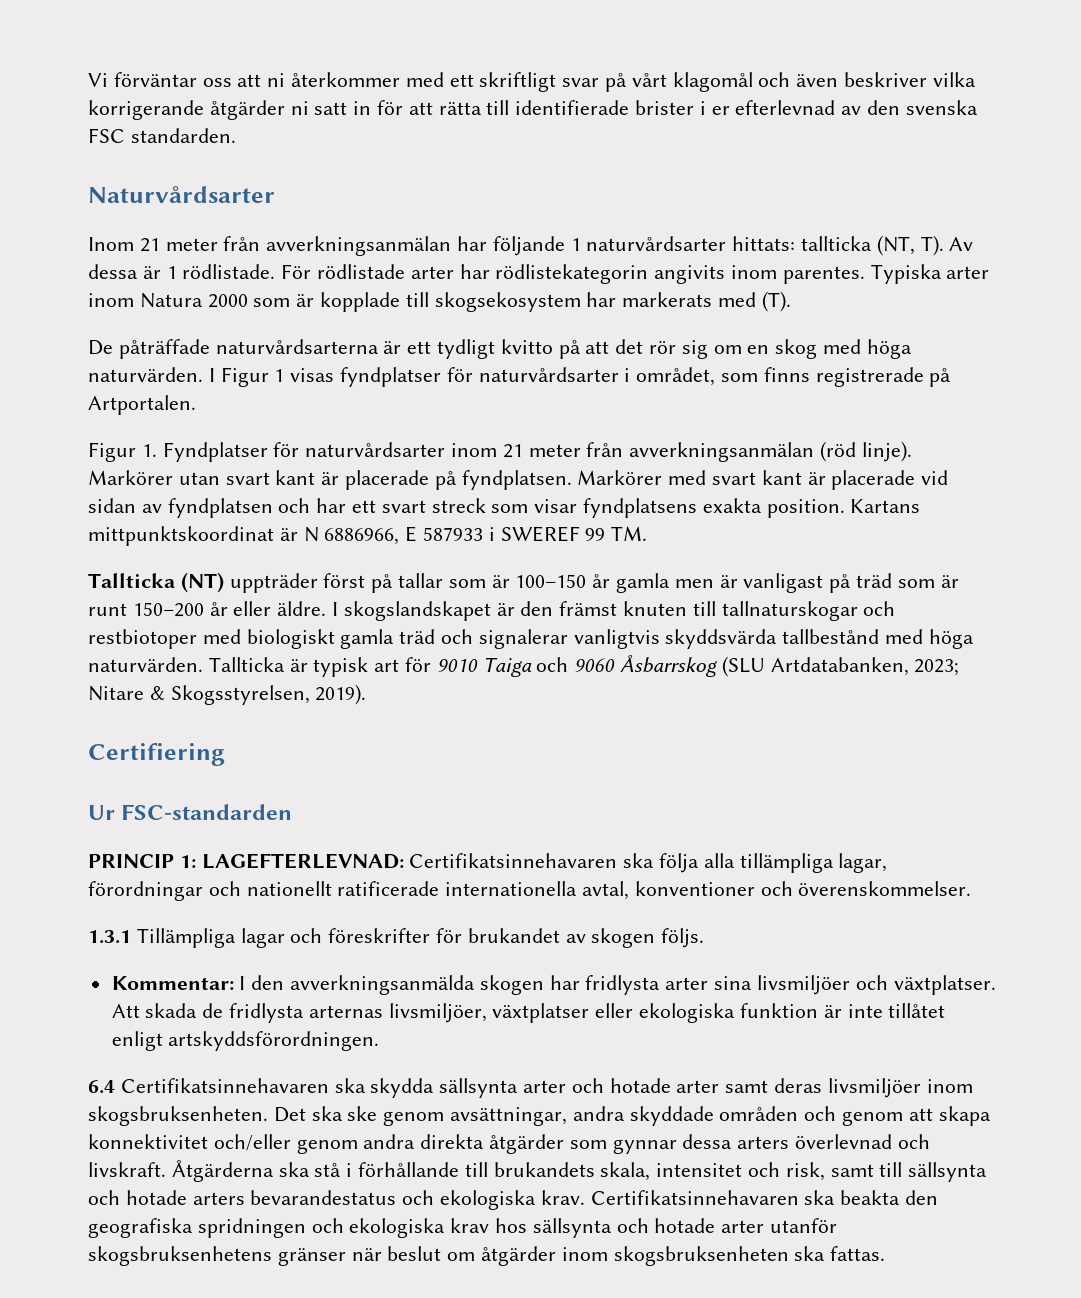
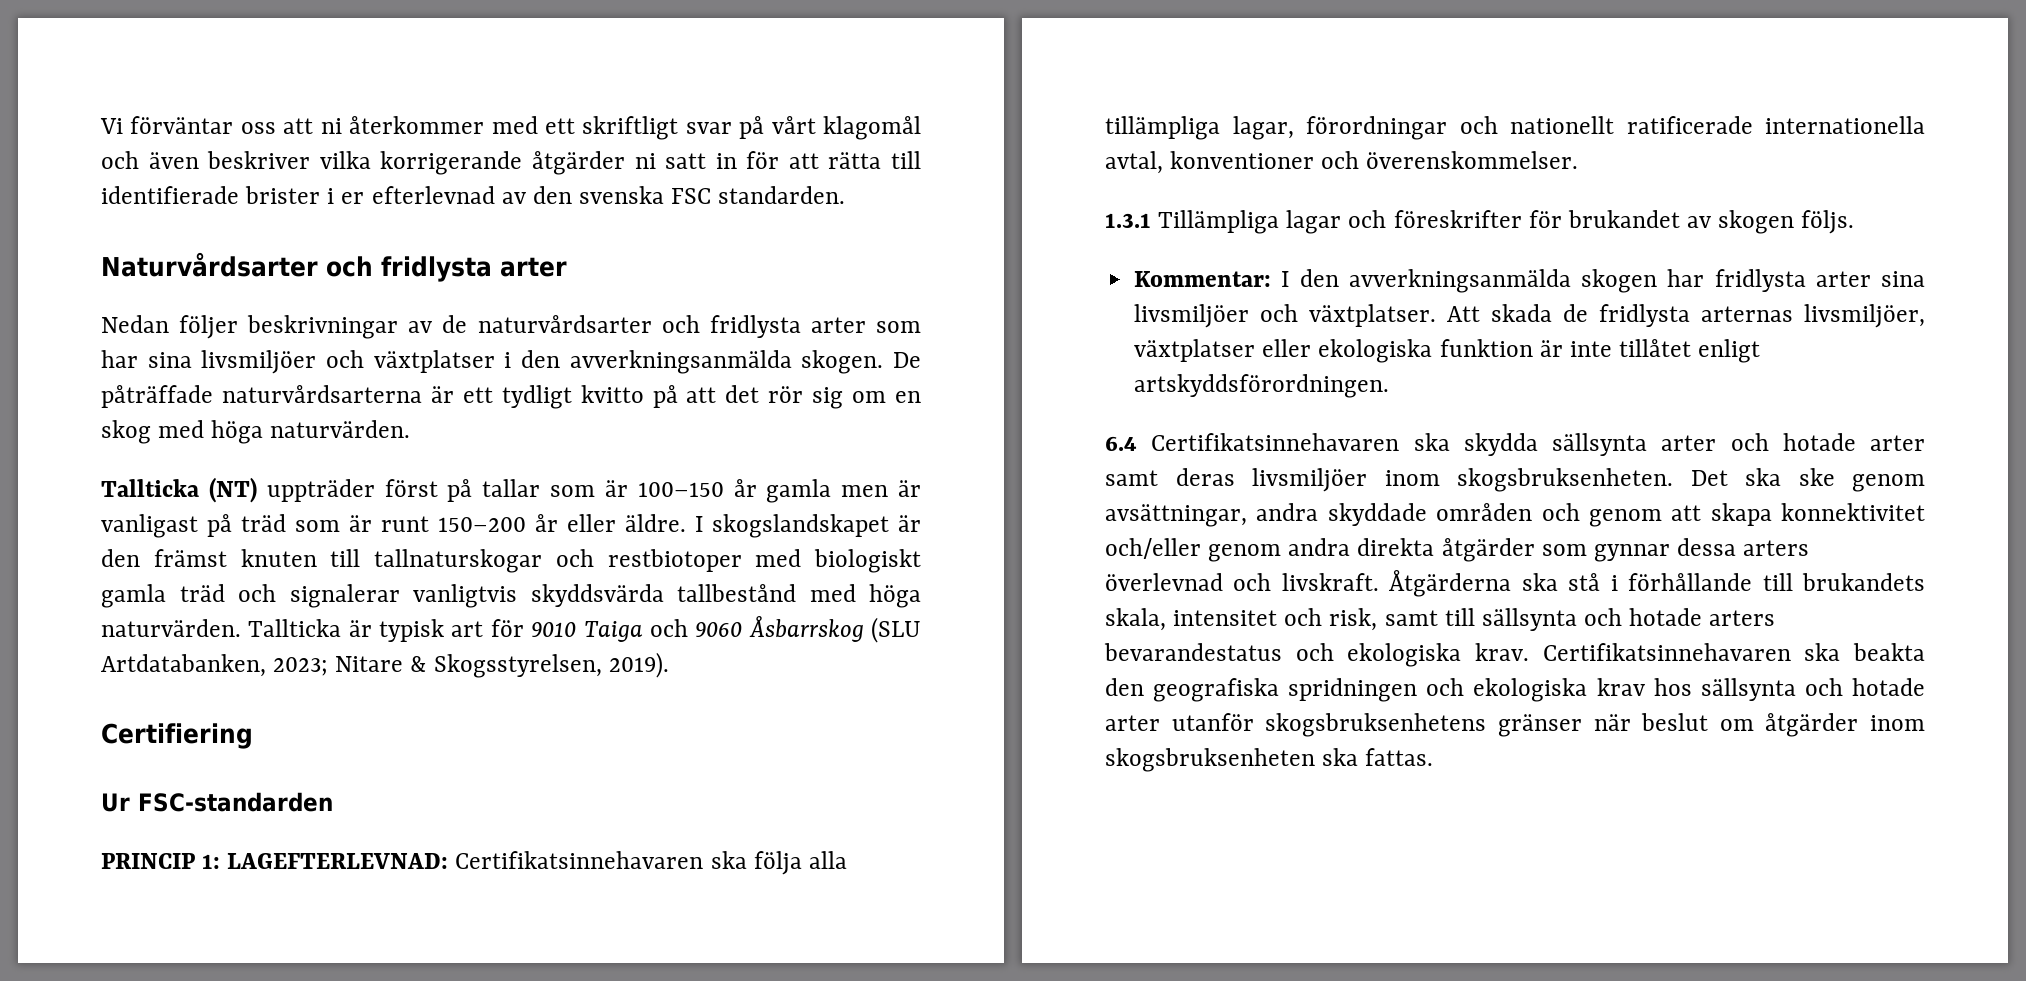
- Naturvårdsarter
- Inom 21 meter från avverkningsanmälan har följande 1 naturvårdsarter hittats: tallticka (NT, T). Av dessa är 1 rödlistade. För rödlistade arter har rödlistekategorin angivits inom parentes. Typiska arter inom Natura 2000 som är kopplade till skogsekosystem har markerats med (T).
- De påträffade naturvårdsarterna är ett tydligt kvitto på att det rör sig om en skog med höga naturvärden. I Figur 1 visas fyndplatser för naturvårdsarter i området, som finns registrerade på Artportalen.
- Figur 1. Fyndplatser för naturvårdsarter inom 21 meter från avverkningsanmälan (röd linje). Markörer utan svart kant är placerade på fyndplatsen. Markörer med svart kant är placerade vid sidan av fyndplatsen och har ett svart streck som visar fyndplatsens exakta position. Kartans mittpunktskoordinat är N 6886966, E 587933 i SWEREF 99 TM.
+ Naturvårdsarter och fridlysta arter
+ Nedan följer beskrivningar av de naturvårdsarter och fridlysta arter som har sina livsmiljöer och växtplatser i den avverkningsanmälda skogen. De påträffade naturvårdsarterna är ett tydligt kvitto på att det rör sig om en skog med höga naturvärden.

